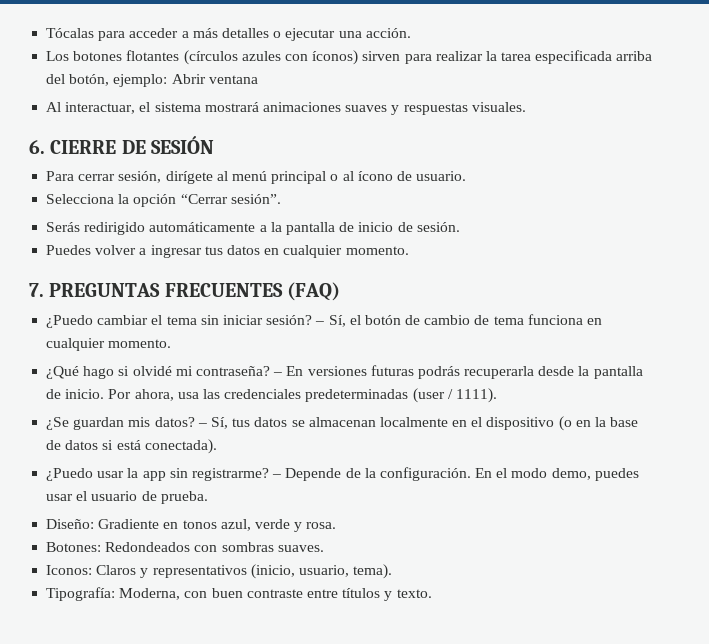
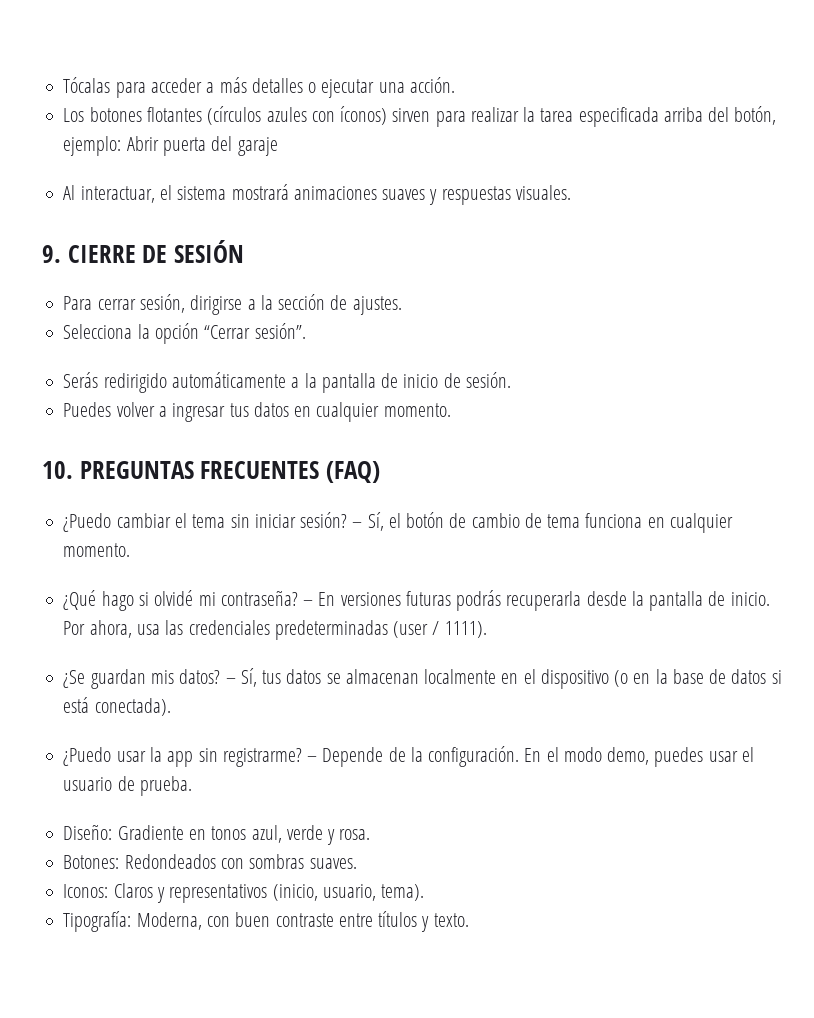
- Los botones flotantes (círculos azules con íconos) sirven para realizar la tarea especificada arriba del botón, ejemplo: Abrir ventana
+ Los botones flotantes (círculos azules con íconos) sirven para realizar la tarea especificada arriba del botón, ejemplo: Abrir puerta del garaje
- 6. CIERRE DE SESIÓN
+ 9. CIERRE DE SESIÓN
- Para cerrar sesión, dirígete al menú principal o al ícono de usuario.
+ Para cerrar sesión, dirigirse a la sección de ajustes.
- 7. PREGUNTAS FRECUENTES (FAQ)
+ 10. PREGUNTAS FRECUENTES (FAQ)

